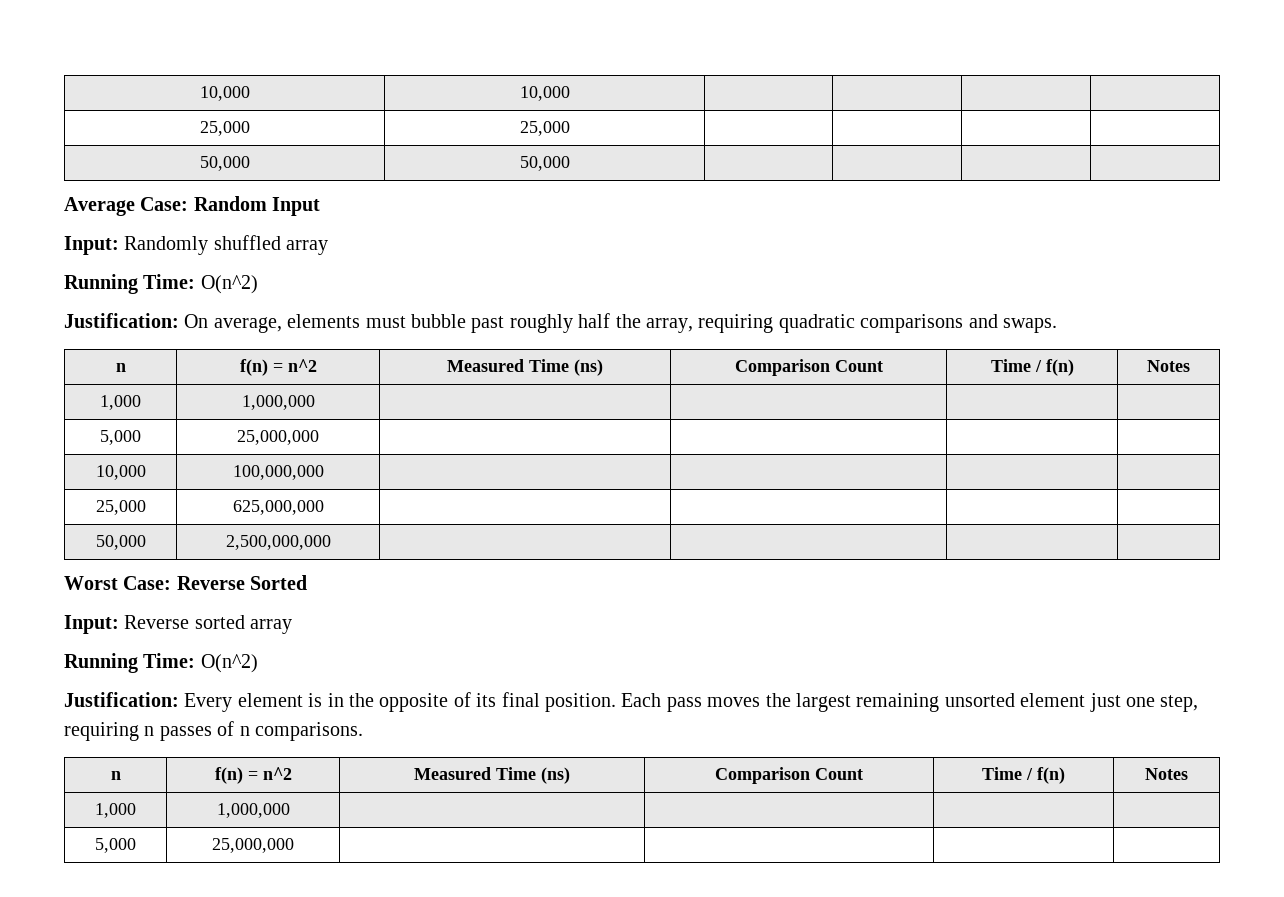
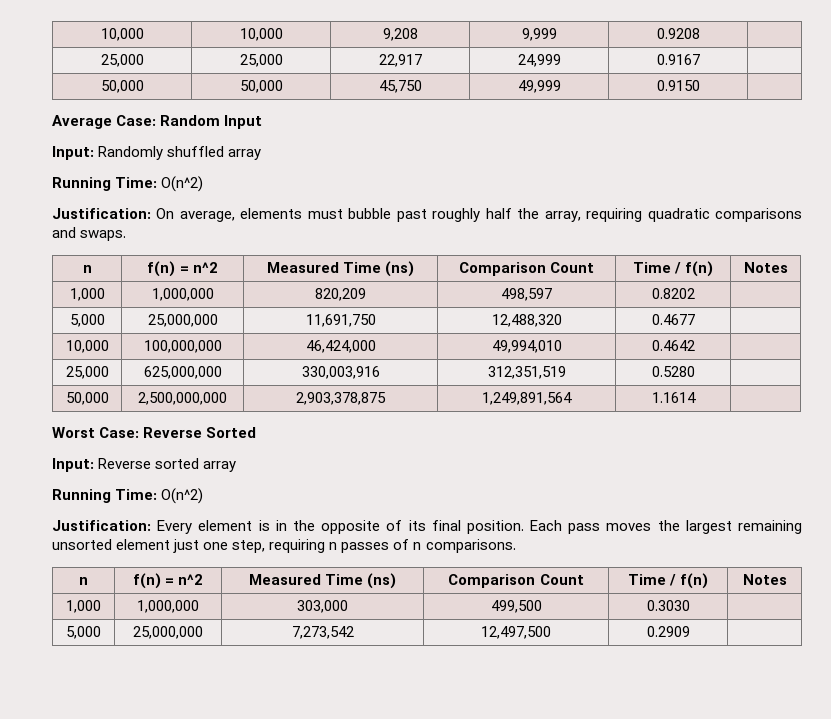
- 10,000 | 10,000 | | | |
+ 10,000 | 10,000 | 9,208 | 9,999 | 0.9208 |
- 25,000 | 25,000 | | | |
+ 25,000 | 25,000 | 22,917 | 24,999 | 0.9167 |
- 50,000 | 50,000 | | | |
+ 50,000 | 50,000 | 45,750 | 49,999 | 0.9150 |
  Justification: On average, elements must bubble past roughly half the array, requiring quadratic comparisons and swaps.
  n | f(n) = n^2 | Measured Time (ns) | Comparison Count | Time / f(n) | Notes
- 1,000 | 1,000,000 | | | |
- 5,000 | 25,000,000 | | | |
+ 1,000 | 1,000,000 | 820,209 | 498,597 | 0.8202 |
+ 5,000 | 25,000,000 | 11,691,750 | 12,488,320 | 0.4677 |
- 10,000 | 100,000,000 | | | |
+ 10,000 | 100,000,000 | 46,424,000 | 49,994,010 | 0.4642 |
- 25,000 | 625,000,000 | | | |
+ 25,000 | 625,000,000 | 330,003,916 | 312,351,519 | 0.5280 |
- 50,000 | 2,500,000,000 | | | |
+ 50,000 | 2,500,000,000 | 2,903,378,875 | 1,249,891,564 | 1.1614 |
  Each pass moves the largest remaining unsorted element just one step, requiring n passes of n comparisons.
  n | f(n) = n^2 | Measured Time (ns) | Comparison Count | Time / f(n) | Notes
- 1,000 | 1,000,000 | | | |
- 5,000 | 25,000,000 | | | |
+ 1,000 | 1,000,000 | 303,000 | 499,500 | 0.3030 |
+ 5,000 | 25,000,000 | 7,273,542 | 12,497,500 | 0.2909 |

